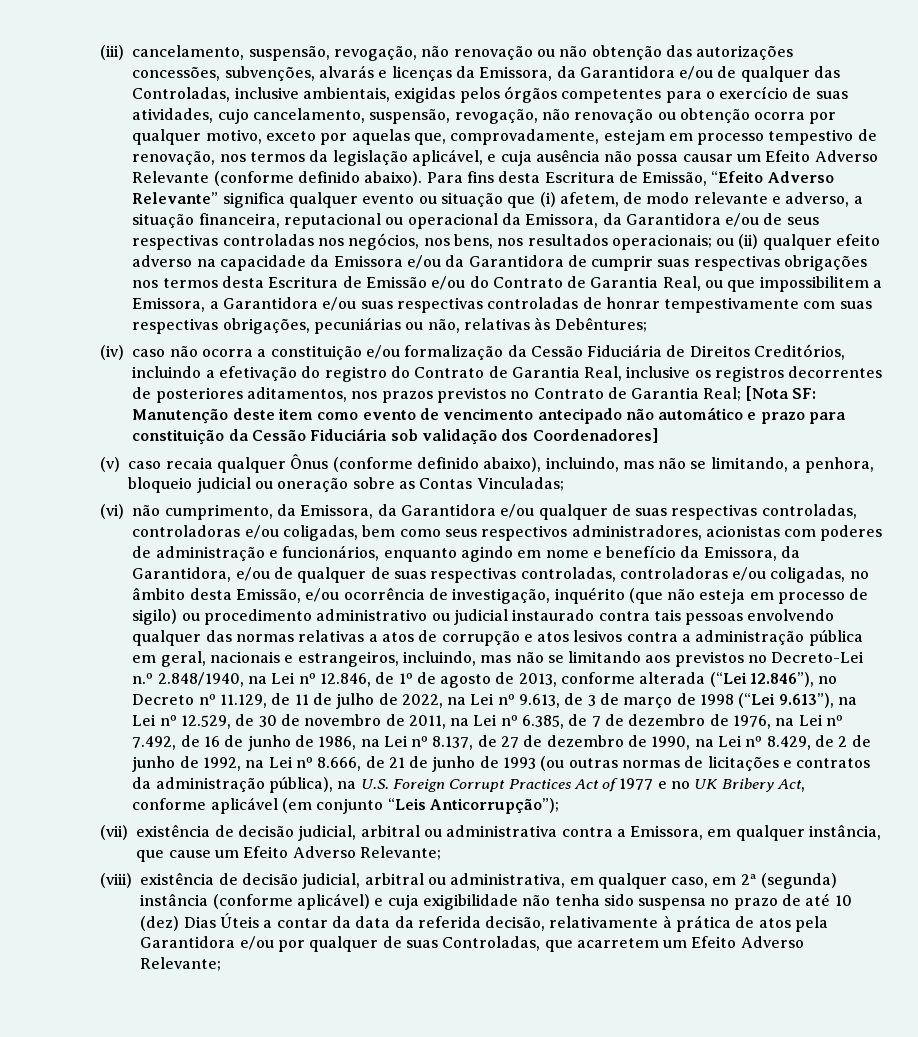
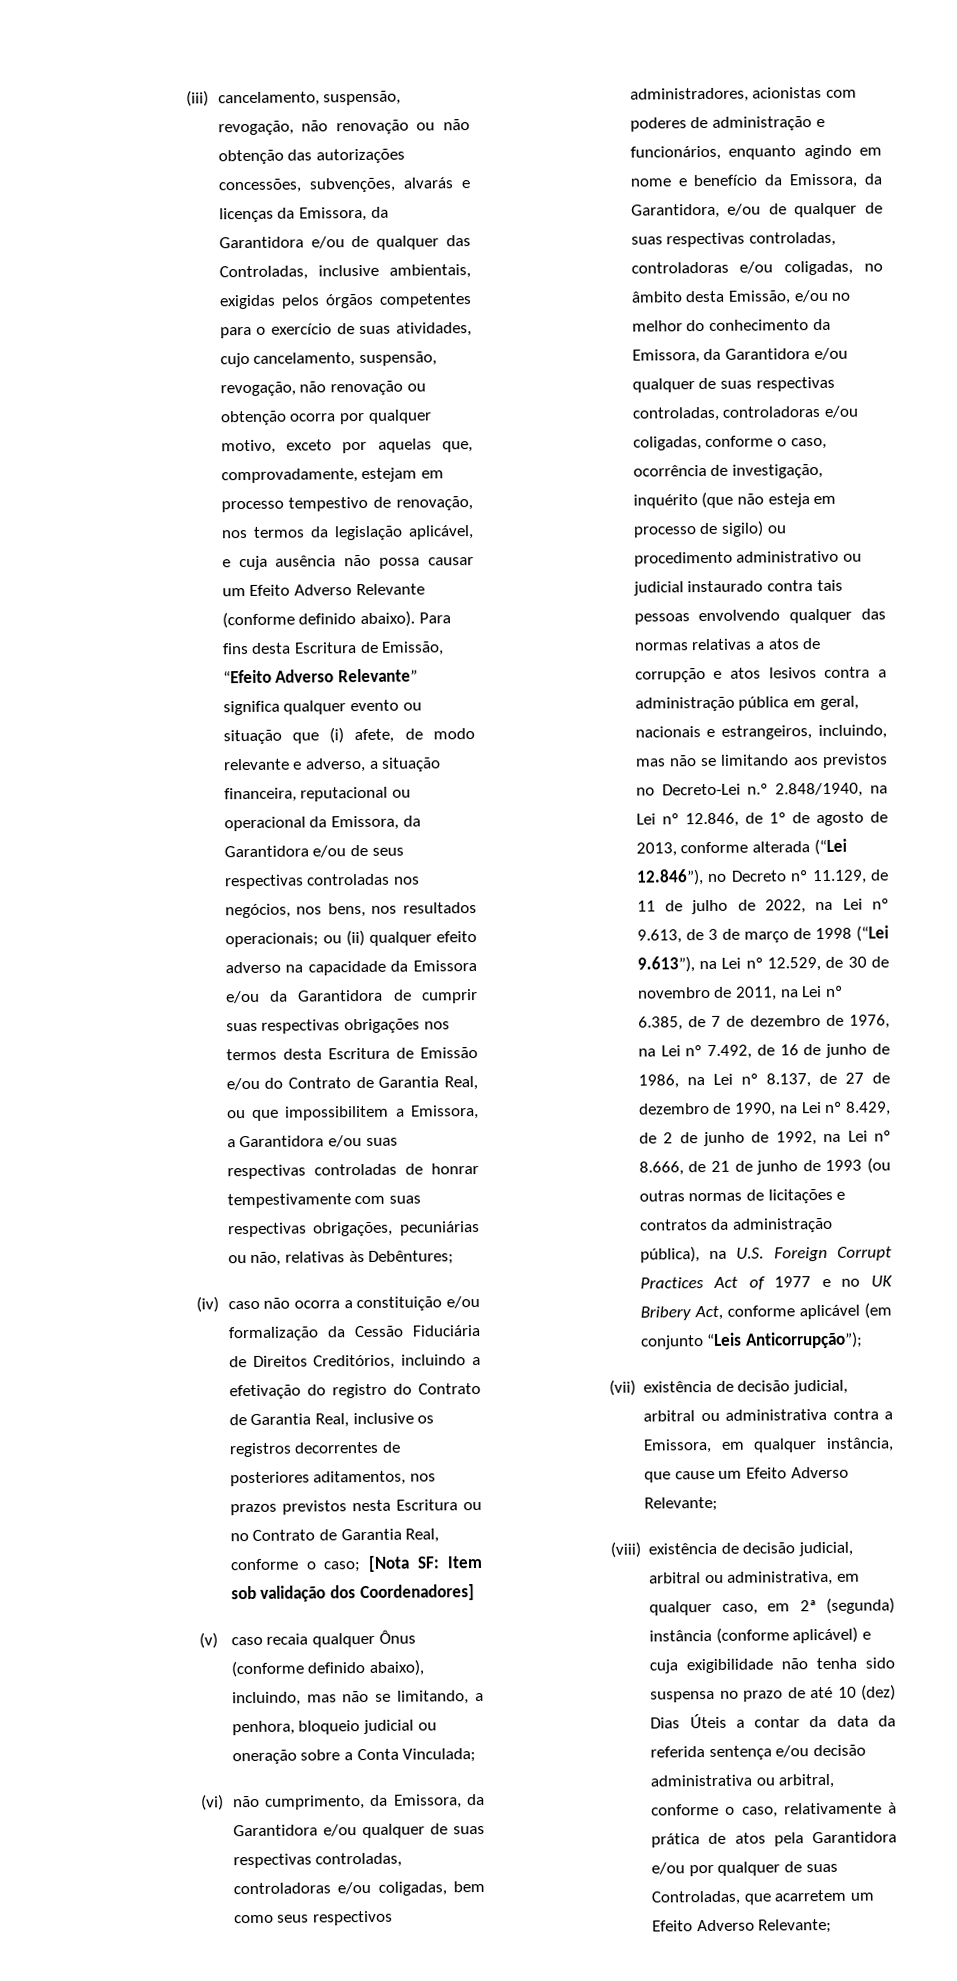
- Para fins desta Escritura de Emissão, “Efeito Adverso Relevante” significa qualquer evento ou situação que (i) afetem, de modo relevante e adverso, a situação financeira, reputacional ou operacional da Emissora, da Garantidora e/ou de seus respectivas controladas nos negócios, nos bens, nos resultados operacionais;
+ Para fins desta Escritura de Emissão, “Efeito Adverso Relevante” significa qualquer evento ou situação que (i) afete, de modo relevante e adverso, a situação financeira, reputacional ou operacional da Emissora, da Garantidora e/ou de seus respectivas controladas nos negócios, nos bens, nos resultados operacionais;
- (iv) caso não ocorra a constituição e/ou formalização da Cessão Fiduciária de Direitos Creditórios, incluindo a efetivação do registro do Contrato de Garantia Real, inclusive os registros decorrentes de posteriores aditamentos, nos prazos previstos no Contrato de Garantia Real; [Nota SF: Manutenção deste item como evento de vencimento antecipado não automático e prazo para constituição da Cessão Fiduciária sob validação dos Coordenadores]
+ (iv) caso não ocorra a constituição e/ou formalização da Cessão Fiduciária de Direitos Creditórios, incluindo a efetivação do registro do Contrato de Garantia Real, inclusive os registros decorrentes de posteriores aditamentos, nos prazos previstos nesta Escritura ou no Contrato de Garantia Real, conforme o caso; [Nota SF: Item sob validação dos Coordenadores]
- (v) caso recaia qualquer Ônus (conforme definido abaixo), incluindo, mas não se limitando, a penhora, bloqueio judicial ou oneração sobre as Contas Vinculadas;
+ (v) caso recaia qualquer Ônus (conforme definido abaixo), incluindo, mas não se limitando, a penhora, bloqueio judicial ou oneração sobre a Conta Vinculada;
- (vi) não cumprimento, da Emissora, da Garantidora e/ou qualquer de suas respectivas controladas, controladoras e/ou coligadas, bem como seus respectivos administradores, acionistas com poderes de administração e funcionários, enquanto agindo em nome e benefício da Emissora, da Garantidora, e/ou de qualquer de suas respectivas controladas, controladoras e/ou coligadas, no âmbito desta Emissão, e/ou ocorrência de investigação, inquérito (que não esteja em processo de sigilo) ou procedimento administrativo ou judicial instaurado contra tais pessoas envolvendo qualquer das normas relativas a atos de corrupção e atos lesivos contra a administração pública em geral, nacionais e estrangeiros, incluindo, mas não se limitando aos previstos no Decreto-Lei n.º 2.848/1940, na Lei nº 12.846, de 1º de agosto de 2013, conforme alterada (“Lei 12.846”), no Decreto nº 11.129, de 11 de julho de 2022, na Lei nº 9.613, de 3 de março de 1998 (“Lei 9.613”), na Lei nº 12.529, de 30 de novembro de 2011, na Lei nº 6.385, de 7 de dezembro de 1976, na Lei nº 7.492, de 16 de junho de 1986, na Lei nº 8.137, de 27 de dezembro de 1990, na Lei nº 8.429, de 2 de junho de 1992, na Lei nº 8.666, de 21 de junho de 1993 (ou outras normas de licitações e contratos da administração pública), na U.S. Foreign Corrupt Practices Act of 1977 e no UK Bribery Act, conforme aplicável (em conjunto “Leis Anticorrupção”);
+ (vi) não cumprimento, da Emissora, da Garantidora e/ou qualquer de suas respectivas controladas, controladoras e/ou coligadas, bem como seus respectivos administradores, acionistas com poderes de administração e funcionários, enquanto agindo em nome e benefício da Emissora, da Garantidora, e/ou de qualquer de suas respectivas controladas, controladoras e/ou coligadas, no âmbito desta Emissão, e/ou no melhor do conhecimento da Emissora, da Garantidora e/ou qualquer de suas respectivas controladas, controladoras e/ou coligadas, conforme o caso, ocorrência de investigação, inquérito (que não esteja em processo de sigilo) ou procedimento administrativo ou judicial instaurado contra tais pessoas envolvendo qualquer das normas relativas a atos de corrupção e atos lesivos contra a administração pública em geral, nacionais e estrangeiros, incluindo, mas não se limitando aos previstos no Decreto-Lei n.º 2.848/1940, na Lei nº 12.846, de 1º de agosto de 2013, conforme alterada (“Lei 12.846”), no Decreto nº 11.129, de 11 de julho de 2022, na Lei nº 9.613, de 3 de março de 1998 (“Lei 9.613”), na Lei nº 12.529, de 30 de novembro de 2011, na Lei nº 6.385, de 7 de dezembro de 1976, na Lei nº 7.492, de 16 de junho de 1986, na Lei nº 8.137, de 27 de dezembro de 1990, na Lei nº 8.429, de 2 de junho de 1992, na Lei nº 8.666, de 21 de junho de 1993 (ou outras normas de licitações e contratos da administração pública), na U.S. Foreign Corrupt Practices Act of 1977 e no UK Bribery Act, conforme aplicável (em conjunto “Leis Anticorrupção”);
- (viii) existência de decisão judicial, arbitral ou administrativa, em qualquer caso, em 2ª (segunda) instância (conforme aplicável) e cuja exigibilidade não tenha sido suspensa no prazo de até 10 (dez) Dias Úteis a contar da data da referida decisão, relativamente à prática de atos pela Garantidora e/ou por qualquer de suas Controladas, que acarretem um Efeito Adverso Relevante;
+ (viii) existência de decisão judicial, arbitral ou administrativa, em qualquer caso, em 2ª (segunda) instância (conforme aplicável) e cuja exigibilidade não tenha sido suspensa no prazo de até 10 (dez) Dias Úteis a contar da data da referida sentença e/ou decisão administrativa ou arbitral, conforme o caso, relativamente à prática de atos pela Garantidora e/ou por qualquer de suas Controladas, que acarretem um Efeito Adverso Relevante;

